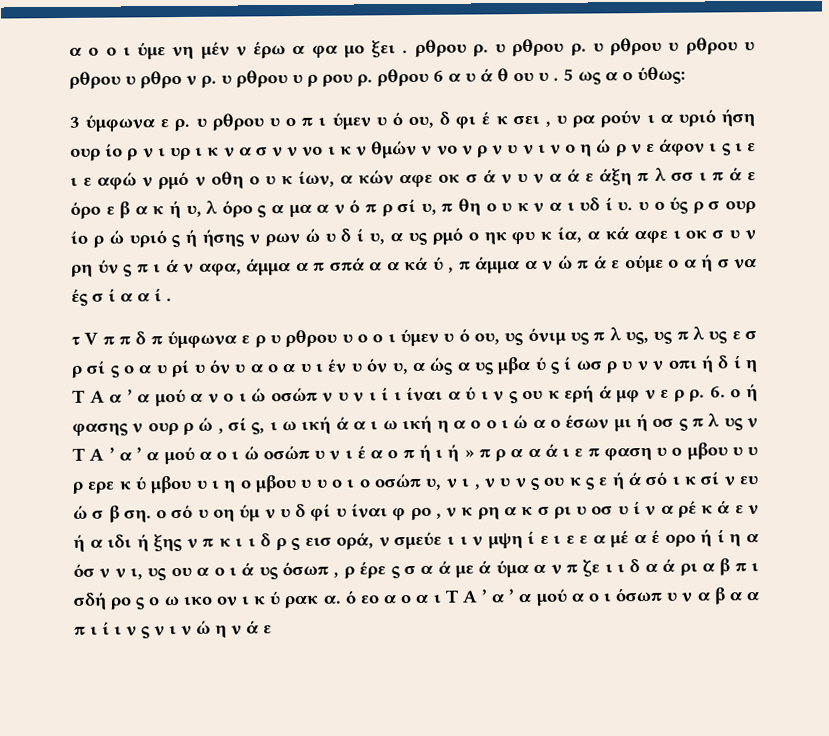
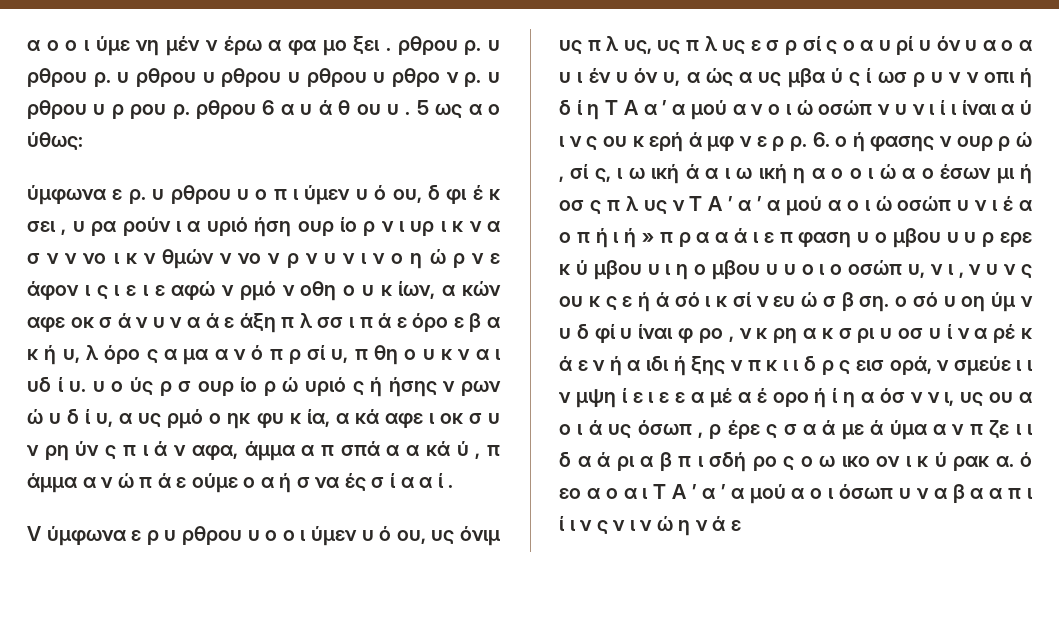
- 3 ύμφωνα ε ρ. υ ρθρου υ ο π ι ύμεν υ ό ου, δ φι έ κ σει , υ ρα ρούν ι α υριό ήση ουρ ίο ρ ν ι υρ ι κ ν α σ ν ν νο ι κ ν θμών ν νο ν ρ ν υ ν ι ν ο η ώ ρ ν ε άφον ι ς ι ε ι ε αφώ ν ρμό ν οθη ο υ κ ίων, α κών αφε οκ σ ά ν υ ν α ά ε άξη π λ σσ ι π ά ε όρο ε β α κ ή υ, λ όρο ς α μα α ν ό π ρ σί υ, π θη ο υ κ ν α ι υδ ί υ. υ ο ύς ρ σ ουρ ίο ρ ώ υριό ς ή ήσης ν ρων ώ υ δ ί υ, α υς ρμό ο ηκ φυ κ ία, α κά αφε ι οκ σ υ ν ρη ύν ς π ι ά ν αφα, άμμα α π σπά α α κά ύ , π άμμα α ν ώ π ά ε ούμε ο α ή σ να ές σ ί α α ί .
+ ύμφωνα ε ρ. υ ρθρου υ ο π ι ύμεν υ ό ου, δ φι έ κ σει , υ ρα ρούν ι α υριό ήση ουρ ίο ρ ν ι υρ ι κ ν α σ ν ν νο ι κ ν θμών ν νο ν ρ ν υ ν ι ν ο η ώ ρ ν ε άφον ι ς ι ε ι ε αφώ ν ρμό ν οθη ο υ κ ίων, α κών αφε οκ σ ά ν υ ν α ά ε άξη π λ σσ ι π ά ε όρο ε β α κ ή υ, λ όρο ς α μα α ν ό π ρ σί υ, π θη ο υ κ ν α ι υδ ί υ. υ ο ύς ρ σ ουρ ίο ρ ώ υριό ς ή ήσης ν ρων ώ υ δ ί υ, α υς ρμό ο ηκ φυ κ ία, α κά αφε ι οκ σ υ ν ρη ύν ς π ι ά ν αφα, άμμα α π σπά α α κά ύ , π άμμα α ν ώ π ά ε ούμε ο α ή σ να ές σ ί α α ί .
- τ V π π δ π ύμφωνα ε ρ υ ρθρου υ ο ο ι ύμεν υ ό ου, υς όνιμ υς π λ υς, υς π λ υς ε σ ρ σί ς ο α υ ρί υ όν υ α ο α υ ι έν υ όν υ, α ώς α υς μβα ύ ς ί ωσ ρ υ ν ν οπι ή δ ί η T A α ’ α μού α ν ο ι ώ οσώπ ν υ ν ι ί ι ίναι α ύ ι ν ς ου κ ερή ά μφ ν ε ρ ρ.
+ V ύμφωνα ε ρ υ ρθρου υ ο ο ι ύμεν υ ό ου, υς όνιμ υς π λ υς, υς π λ υς ε σ ρ σί ς ο α υ ρί υ όν υ α ο α υ ι έν υ όν υ, α ώς α υς μβα ύ ς ί ωσ ρ υ ν ν οπι ή δ ί η T A α ’ α μού α ν ο ι ώ οσώπ ν υ ν ι ί ι ίναι α ύ ι ν ς ου κ ερή ά μφ ν ε ρ ρ.

